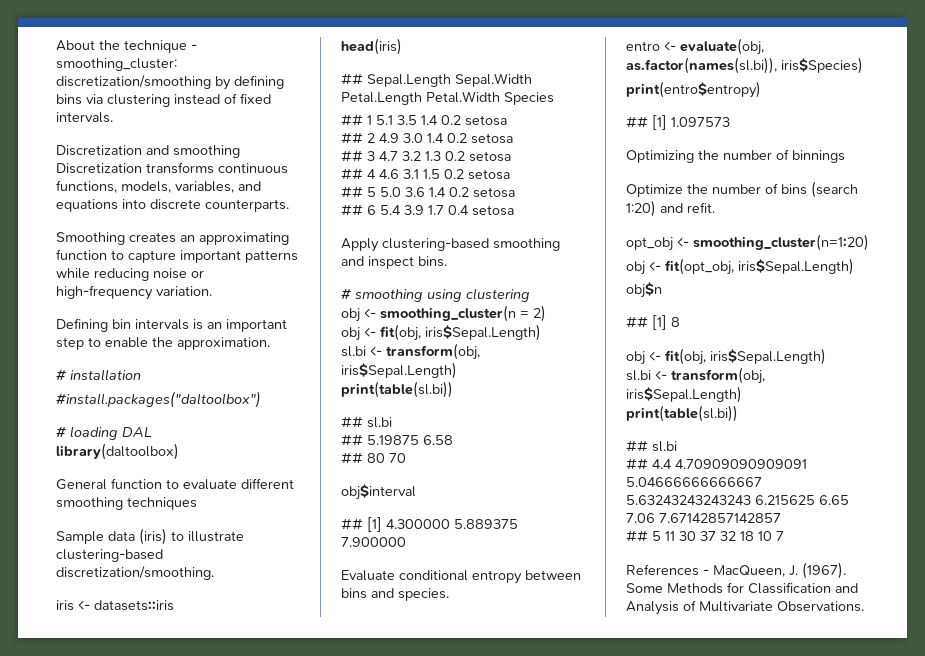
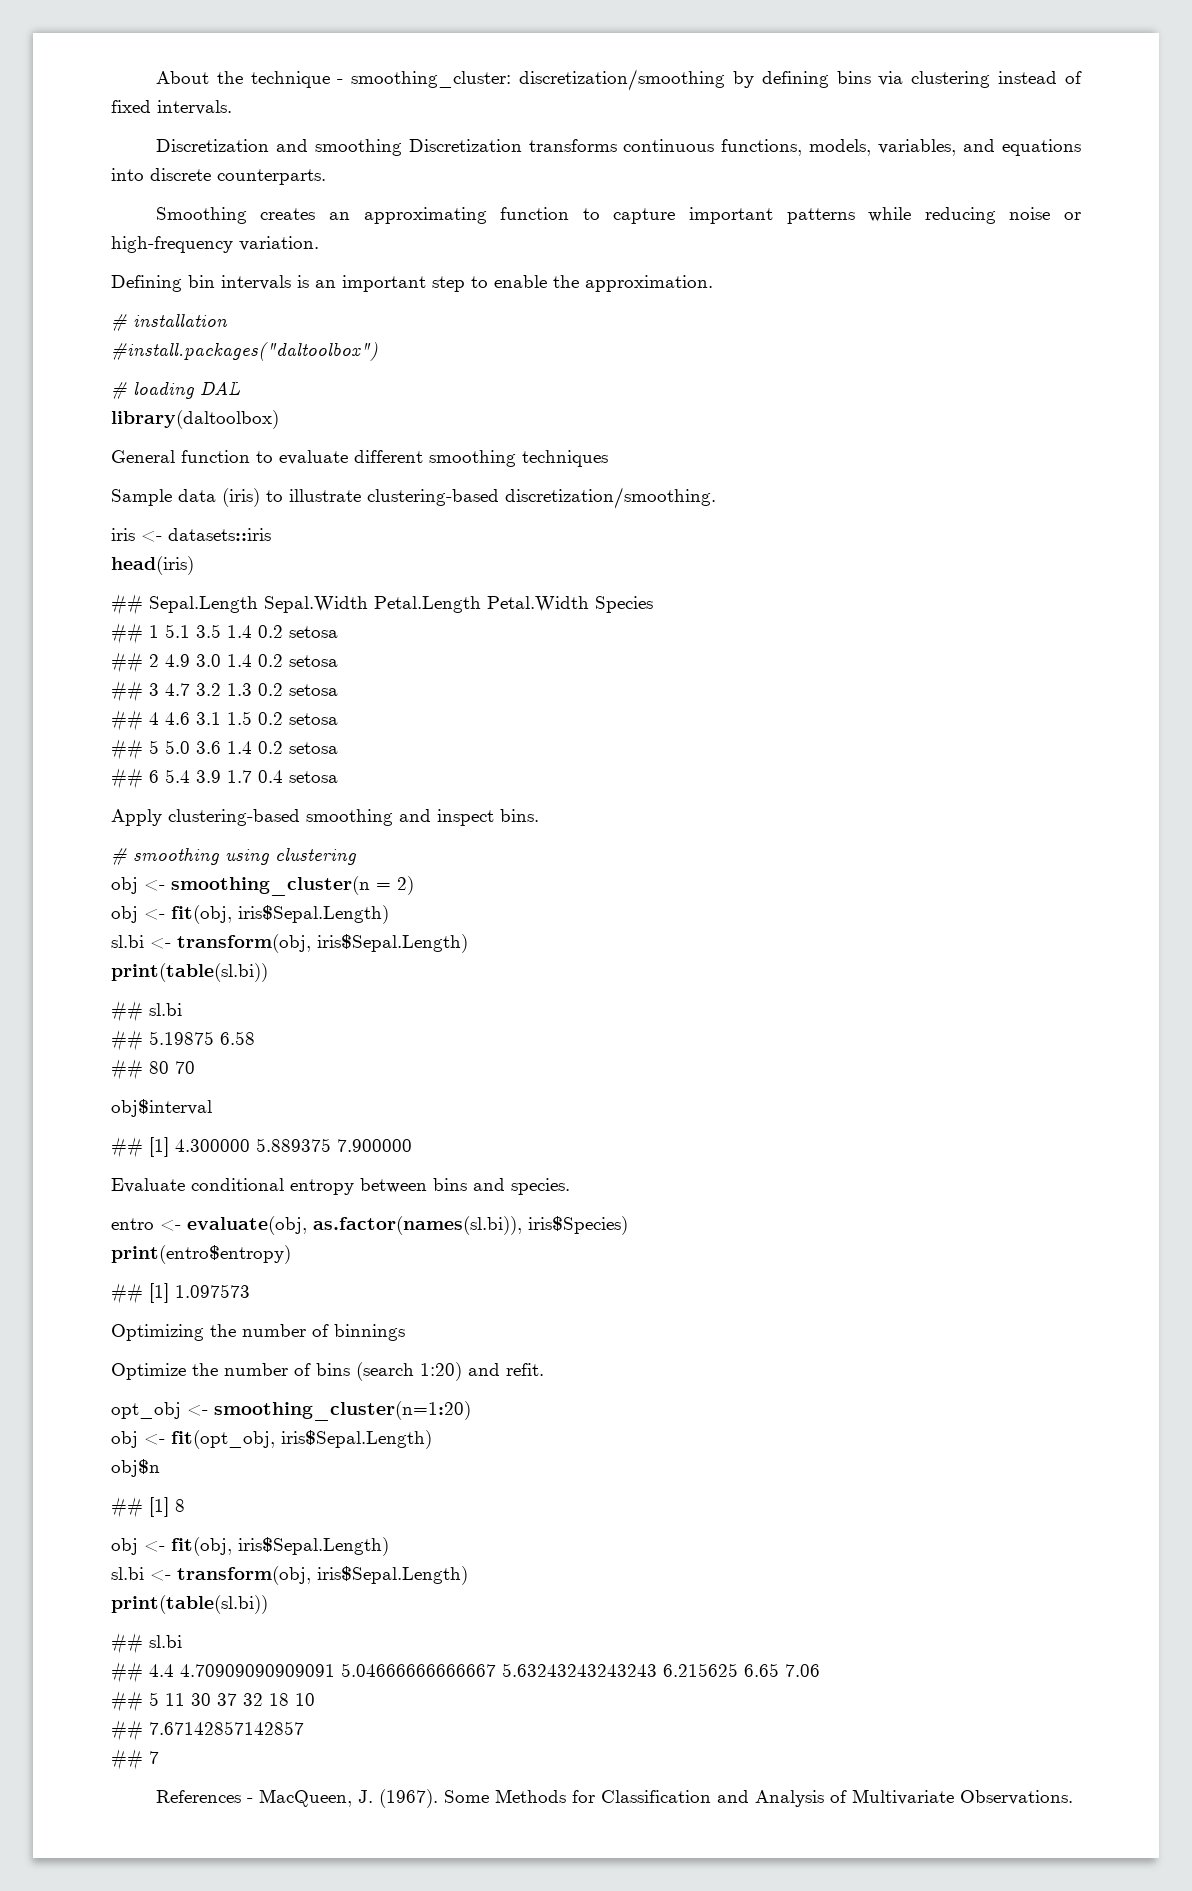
- ## 4.4 4.70909090909091 5.04666666666667 5.63243243243243 6.215625 6.65 7.06 7.67142857142857
+ ## 4.4 4.70909090909091 5.04666666666667 5.63243243243243 6.215625 6.65 7.06
- ## 5 11 30 37 32 18 10 7
+ ## 5 11 30 37 32 18 10
+ ## 7.67142857142857
+ ## 7

